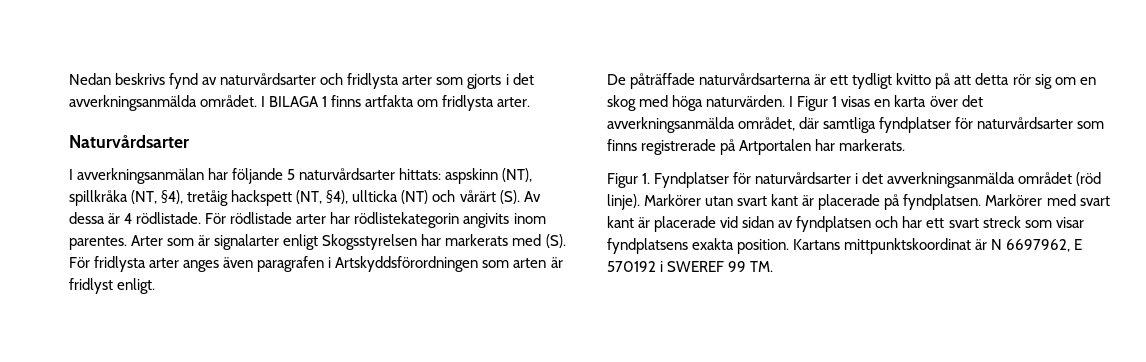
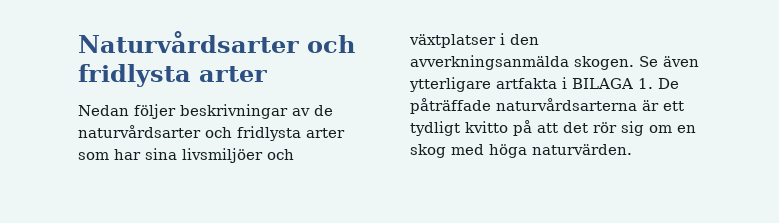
- Nedan beskrivs fynd av naturvårdsarter och fridlysta arter som gjorts i det avverkningsanmälda området. I BILAGA 1 finns artfakta om fridlysta arter.
- Naturvårdsarter
- I avverkningsanmälan har följande 5 naturvårdsarter hittats: aspskinn (NT), spillkråka (NT, §4), tretåig hackspett (NT, §4), ullticka (NT) och vårärt (S). Av dessa är 4 rödlistade. För rödlistade arter har rödlistekategorin angivits inom parentes. Arter som är signalarter enligt Skogsstyrelsen har markerats med (S). För fridlysta arter anges även paragrafen i Artskyddsförordningen som arten är fridlyst enligt.
- De påträffade naturvårdsarterna är ett tydligt kvitto på att detta rör sig om en skog med höga naturvärden. I Figur 1 visas en karta över det avverkningsanmälda området, där samtliga fyndplatser för naturvårdsarter som finns registrerade på Artportalen har markerats.
- Figur 1. Fyndplatser för naturvårdsarter i det avverkningsanmälda området (röd linje). Markörer utan svart kant är placerade på fyndplatsen. Markörer med svart kant är placerade vid sidan av fyndplatsen och har ett svart streck som visar fyndplatsens exakta position. Kartans mittpunktskoordinat är N 6697962, E 570192 i SWEREF 99 TM.
+ Naturvårdsarter och fridlysta arter
+ Nedan följer beskrivningar av de naturvårdsarter och fridlysta arter som har sina livsmiljöer och växtplatser i den avverkningsanmälda skogen. Se även ytterligare artfakta i BILAGA 1. De påträffade naturvårdsarterna är ett tydligt kvitto på att det rör sig om en skog med höga naturvärden.

